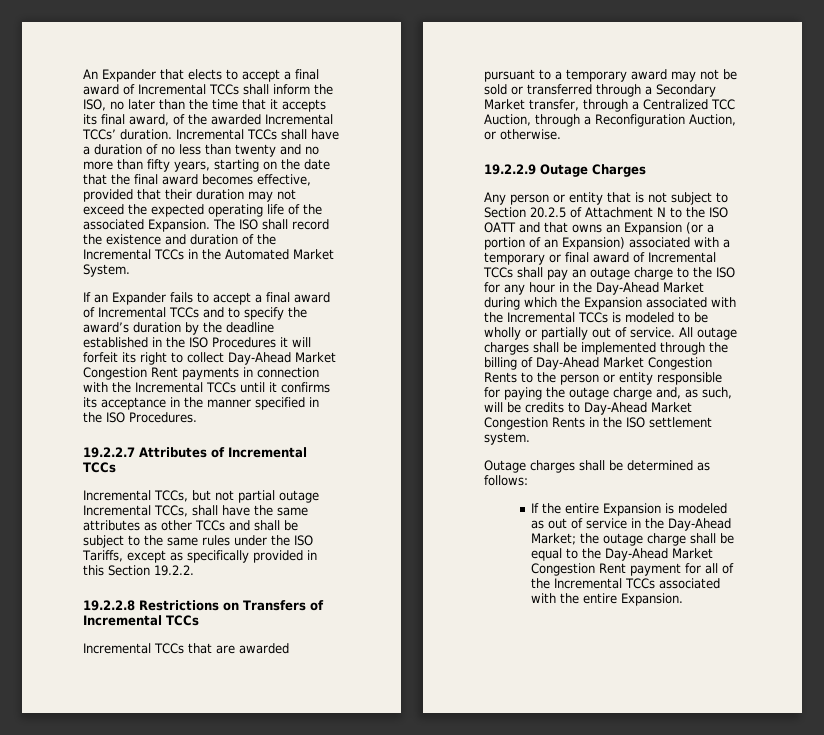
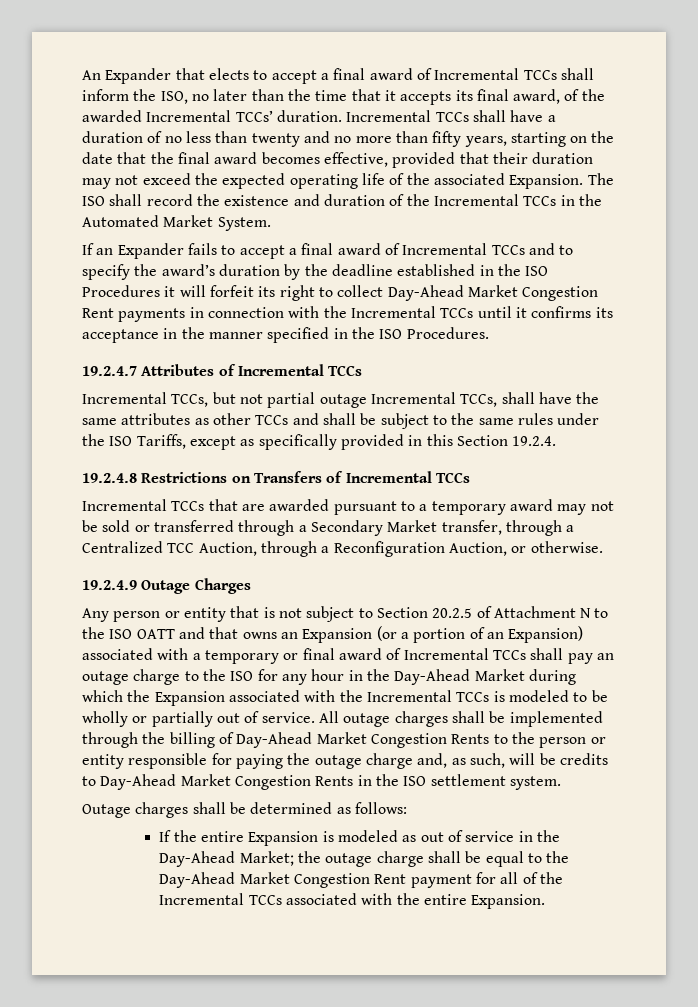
- 19.2.2.7 Attributes of Incremental TCCs
+ 19.2.4.7 Attributes of Incremental TCCs
- Incremental TCCs, but not partial outage Incremental TCCs, shall have the same attributes as other TCCs and shall be subject to the same rules under the ISO Tariffs, except as specifically provided in this Section 19.2.2.
- 19.2.2.8 Restrictions on Transfers of Incremental TCCs
+ Incremental TCCs, but not partial outage Incremental TCCs, shall have the same attributes as other TCCs and shall be subject to the same rules under the ISO Tariffs, except as specifically provided in this Section 19.2.4.
+ 19.2.4.8 Restrictions on Transfers of Incremental TCCs
- 19.2.2.9 Outage Charges
+ 19.2.4.9 Outage Charges

